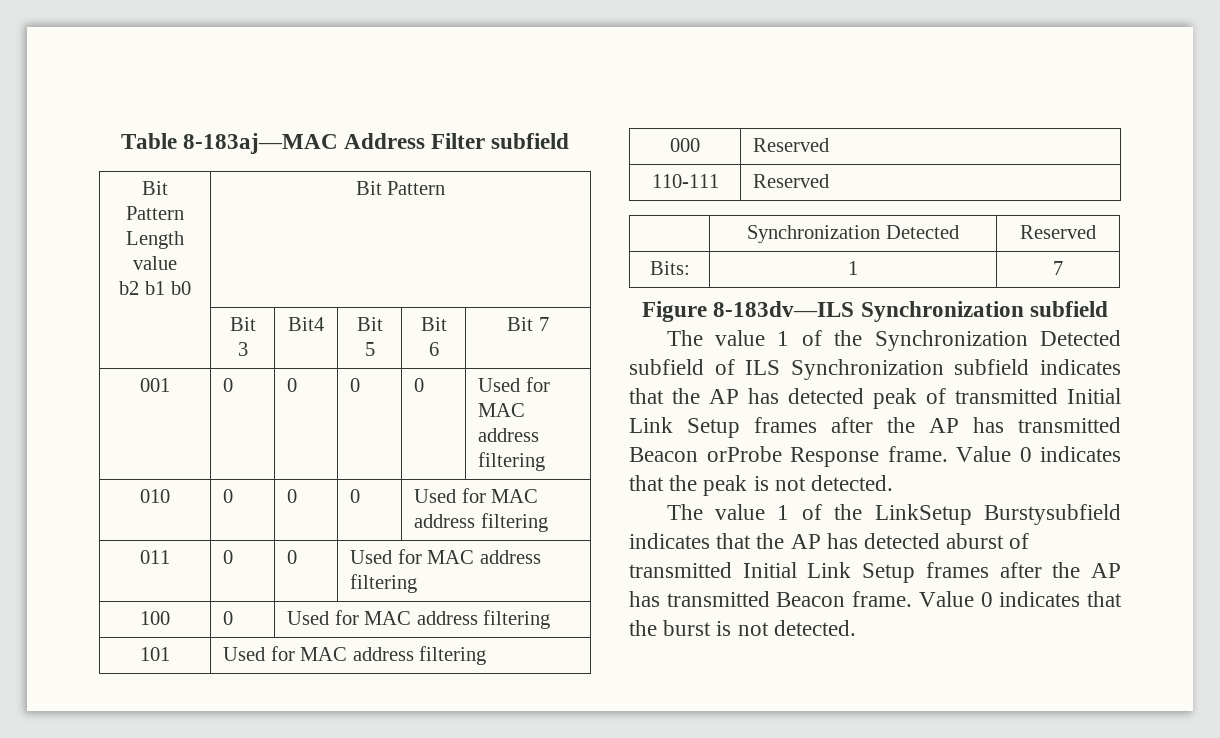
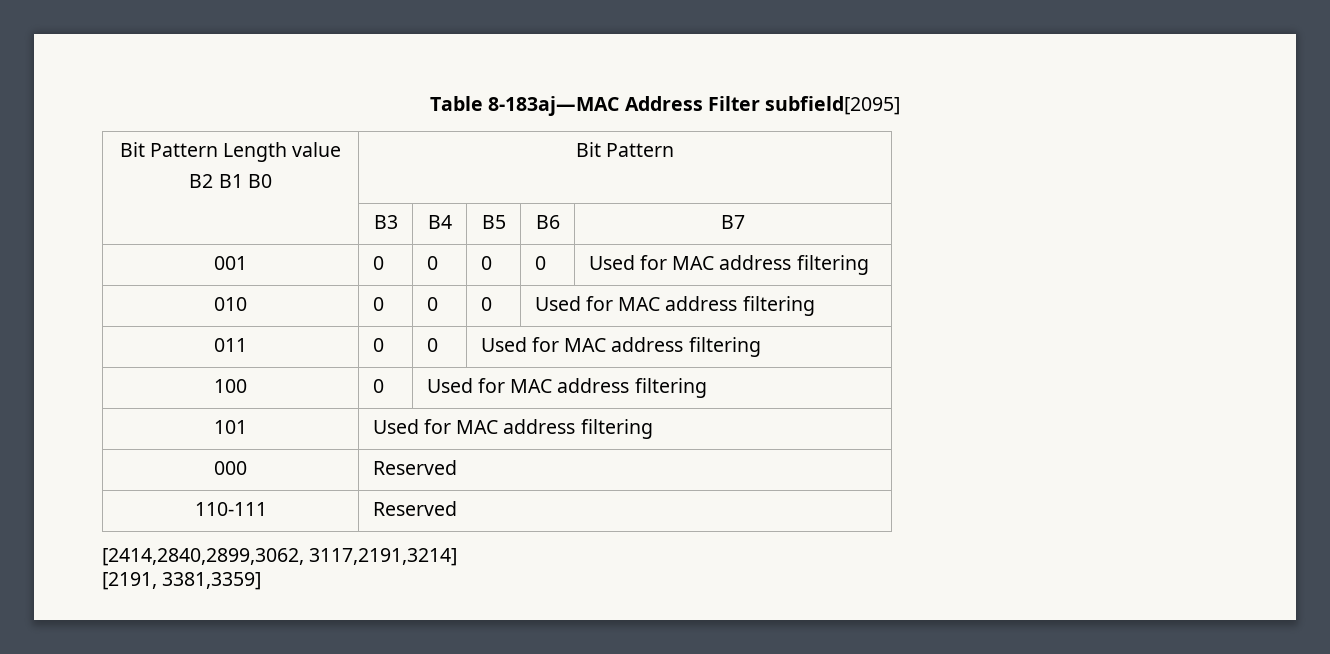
- Table 8-183aj—MAC Address Filter subfield
+ Table 8-183aj—MAC Address Filter subfield[2095]
  Bit Pattern Length value
- b2 b1 b0 | Bit Pattern
+ B2 B1 B0 | Bit Pattern
- | Bit 3 | Bit4 | Bit 5 | Bit 6 | Bit 7
+ | B3 | B4 | B5 | B6 | B7
- | Synchronization Detected | Reserved
- Bits: | 1 | 7
- Figure 8-183dv—ILS Synchronization subfield
- The value 1 of the Synchronization Detected subfield of ILS Synchronization subfield indicates that the AP has detected peak of transmitted Initial Link Setup frames after the AP has transmitted Beacon orProbe Response frame. Value 0 indicates that the peak is not detected.
- The value 1 of the LinkSetup Burstysubfield indicates that the AP has detected aburst of transmitted Initial Link Setup frames after the AP has transmitted Beacon frame. Value 0 indicates that the burst is not detected.
+ [2414,2840,2899,3062, 3117,2191,3214]
+ [2191, 3381,3359]

